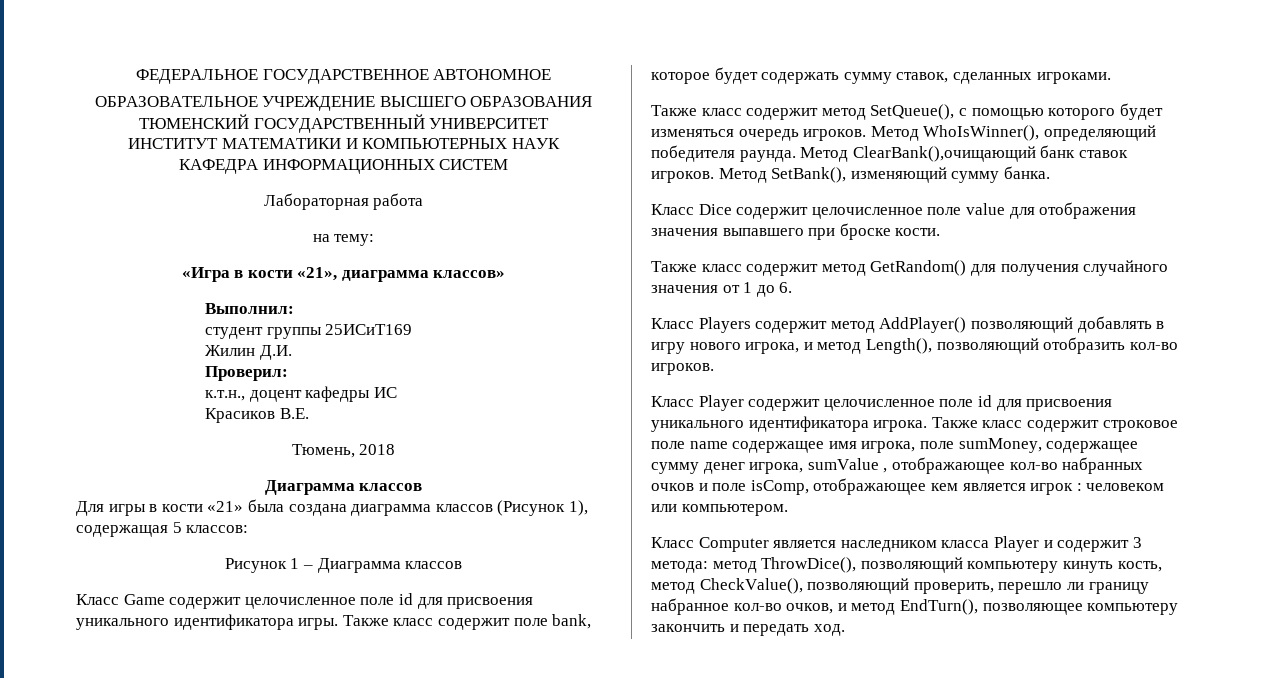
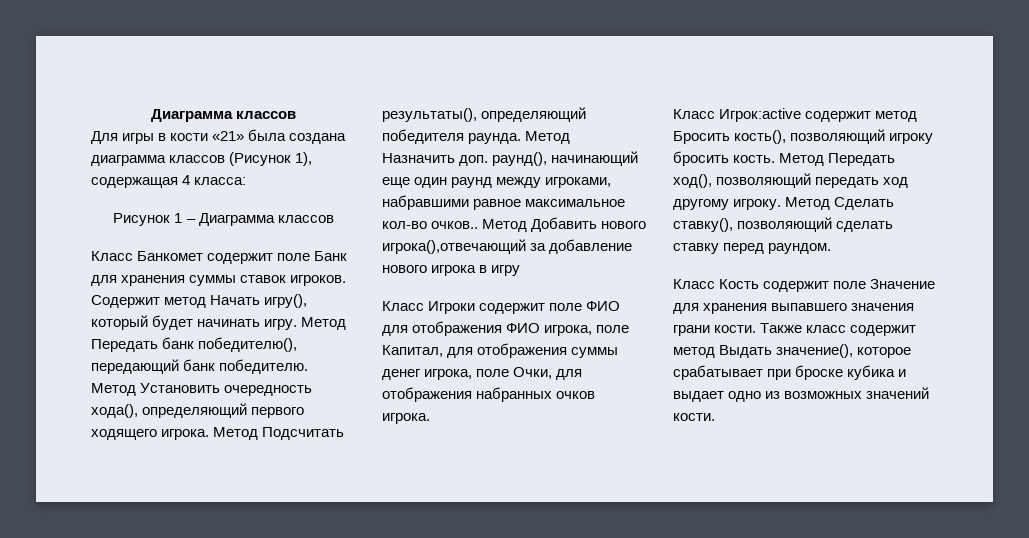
- ФЕДЕРАЛЬНОЕ ГОСУДАРСТВЕННОЕ АВТОНОМНОЕ
- ОБРАЗОВАТЕЛЬНОЕ УЧРЕЖДЕНИЕ ВЫСШЕГО ОБРАЗОВАНИЯ ТЮМЕНСКИЙ ГОСУДАРСТВЕННЫЙ УНИВЕРСИТЕТ
- ИНСТИТУТ МАТЕМАТИКИ И КОМПЬЮТЕРНЫХ НАУК
- КАФЕДРА ИНФОРМАЦИОННЫХ СИСТЕМ
- Лабораторная работа
- на тему:
- «Игра в кости «21», диаграмма классов»
- Выполнил:
- студент группы 25ИСиТ169
- Жилин Д.И.
- Проверил:
- к.т.н., доцент кафедры ИС
- Красиков В.Е.
- Тюмень, 2018
- Для игры в кости «21» была создана диаграмма классов (Рисунок 1), содержащая 5 классов:
+ Для игры в кости «21» была создана диаграмма классов (Рисунок 1), содержащая 4 класса:
- Класс Game содержит целочисленное поле id для присвоения уникального идентификатора игры. Также класс содержит поле bank, которое будет содержать сумму ставок, сделанных игроками.
- Также класс содержит метод SetQueue(), с помощью которого будет изменяться очередь игроков. Метод WhoIsWinner(), определяющий победителя раунда. Метод ClearBank(),очищающий банк ставок игроков. Метод SetBank(), изменяющий сумму банка.
- Класс Dice содержит целочисленное поле value для отображения значения выпавшего при броске кости.
- Также класс содержит метод GetRandom() для получения случайного значения от 1 до 6.
- Класс Players содержит метод AddPlayer() позволяющий добавлять в игру нового игрока, и метод Length(), позволяющий отобразить кол-во игроков.
- Класс Player содержит целочисленное поле id для присвоения уникального идентификатора игрока. Также класс содержит строковое поле name содержащее имя игрока, поле sumMoney, содержащее сумму денег игрока, sumValue , отображающее кол-во набранных очков и поле isComp, отображающее кем является игрок : человеком или компьютером.
- Класс Computer является наследником класса Player и содержит 3 метода: метод ThrowDice(), позволяющий компьютеру кинуть кость, метод CheckValue(), позволяющий проверить, перешло ли границу набранное кол-во очков, и метод EndTurn(), позволяющее компьютеру закончить и передать ход.
+ Класс Банкомет содержит поле Банк для хранения суммы ставок игроков. Содержит метод Начать игру(), который будет начинать игру. Метод Передать банк победителю(), передающий банк победителю. Метод Установить очередность хода(), определяющий первого ходящего игрока. Метод Подсчитать результаты(), определяющий победителя раунда. Метод Назначить доп. раунд(), начинающий еще один раунд между игроками, набравшими равное максимальное кол-во очков.. Метод Добавить нового игрока(),отвечающий за добавление нового игрока в игру
+ Класс Игроки содержит поле ФИО для отображения ФИО игрока, поле Капитал, для отображения суммы денег игрока, поле Очки, для отображения набранных очков игрока.
+ Класс Игрок:active содержит метод Бросить кость(), позволяющий игроку бросить кость. Метод Передать ход(), позволяющий передать ход другому игроку. Метод Сделать ставку(), позволяющий сделать ставку перед раундом.
+ Класс Кость содержит поле Значение для хранения выпавшего значения грани кости. Также класс содержит метод Выдать значение(), которое срабатывает при броске кубика и выдает одно из возможных значений кости.

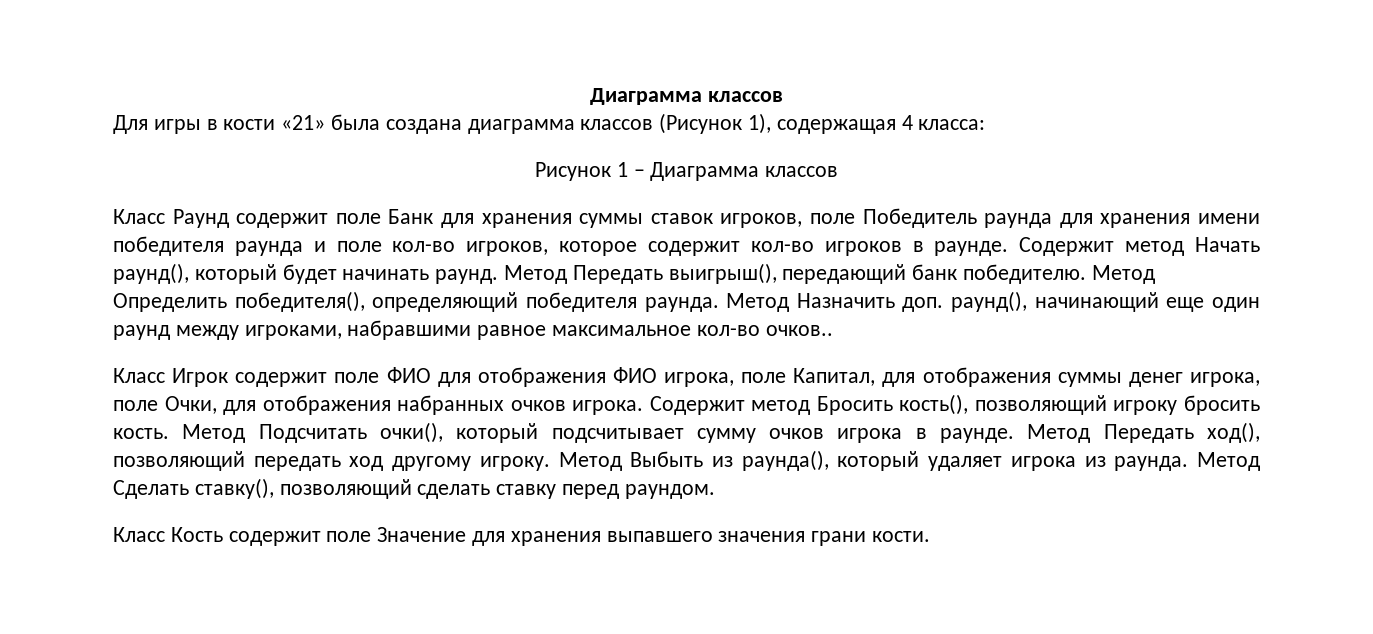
- Класс Банкомет содержит поле Банк для хранения суммы ставок игроков.
+ Класс Раунд содержит поле Банк для хранения суммы ставок игроков, поле Победитель раунда для хранения имени победителя раунда и поле кол-во игроков, которое содержит кол-во игроков в раунде.
- Содержит метод Начать игру(), который будет начинать игру. Метод Передать банк победителю(), передающий банк победителю.
+ Содержит метод Начать раунд(), который будет начинать раунд. Метод Передать выигрыш(), передающий банк победителю.
- Метод Установить очередность хода(), определяющий первого ходящего игрока. Метод Подсчитать результаты(), определяющий победителя раунда.
+ Метод Определить победителя(), определяющий победителя раунда.
- Метод Назначить доп. раунд(), начинающий еще один раунд между игроками, набравшими равное максимальное кол-во очков.. Метод Добавить нового игрока(),отвечающий за добавление нового игрока в игру
- Класс Игроки содержит поле ФИО для отображения ФИО игрока, поле Капитал, для отображения суммы денег игрока, поле Очки, для отображения набранных очков игрока.
- Класс Игрок:active содержит метод Бросить кость(), позволяющий игроку бросить кость.
+ Метод Назначить доп. раунд(), начинающий еще один раунд между игроками, набравшими равное максимальное кол-во очков..
+ Класс Игрок содержит поле ФИО для отображения ФИО игрока, поле Капитал, для отображения суммы денег игрока, поле Очки, для отображения набранных очков игрока. Содержит метод Бросить кость(), позволяющий игроку бросить кость.
- Метод Передать ход(), позволяющий передать ход другому игроку.
+ Метод Подсчитать очки(), который подсчитывает сумму очков игрока в раунде. Метод Передать ход(), позволяющий передать ход другому игроку.
- Метод Сделать ставку(), позволяющий сделать ставку перед раундом.
+ Метод Выбыть из раунда(), который удаляет игрока из раунда. Метод Сделать ставку(), позволяющий сделать ставку перед раундом.
- Также класс содержит метод Выдать значение(), которое срабатывает при броске кубика и выдает одно из возможных значений кости.

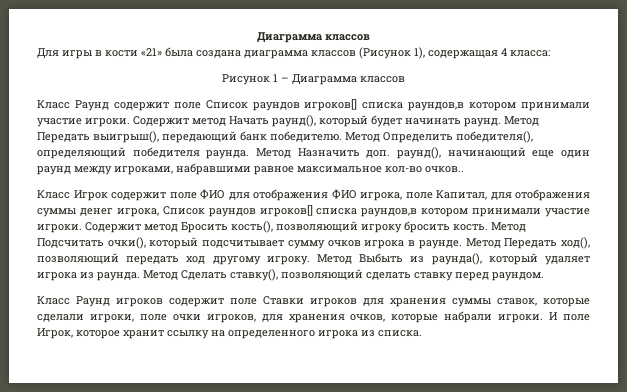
- Класс Раунд содержит поле Банк для хранения суммы ставок игроков, поле Победитель раунда для хранения имени победителя раунда и поле кол-во игроков, которое содержит кол-во игроков в раунде.
+ Класс Раунд содержит поле Список раундов игроков[] списка раундов,в котором принимали участие игроки.
- Класс Игрок содержит поле ФИО для отображения ФИО игрока, поле Капитал, для отображения суммы денег игрока, поле Очки, для отображения набранных очков игрока.
+ Класс Игрок содержит поле ФИО для отображения ФИО игрока, поле Капитал, для отображения суммы денег игрока, Список раундов игроков[] списка раундов,в котором принимали участие игроки.
- Класс Кость содержит поле Значение для хранения выпавшего значения грани кости.
+ Класс Раунд игроков содержит поле Ставки игроков для хранения суммы ставок, которые сделали игроки, поле очки игроков, для хранения очков, которые набрали игроки. И поле Игрок, которое хранит ссылку на определенного игрока из списка.

